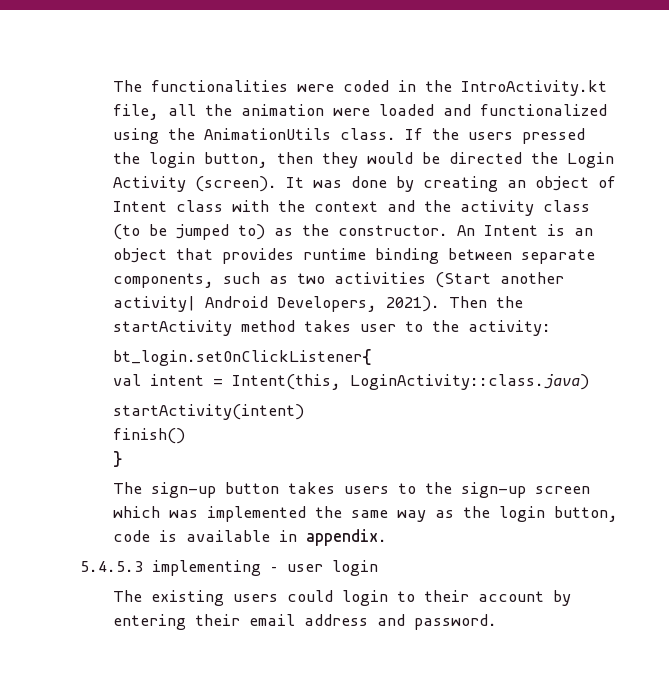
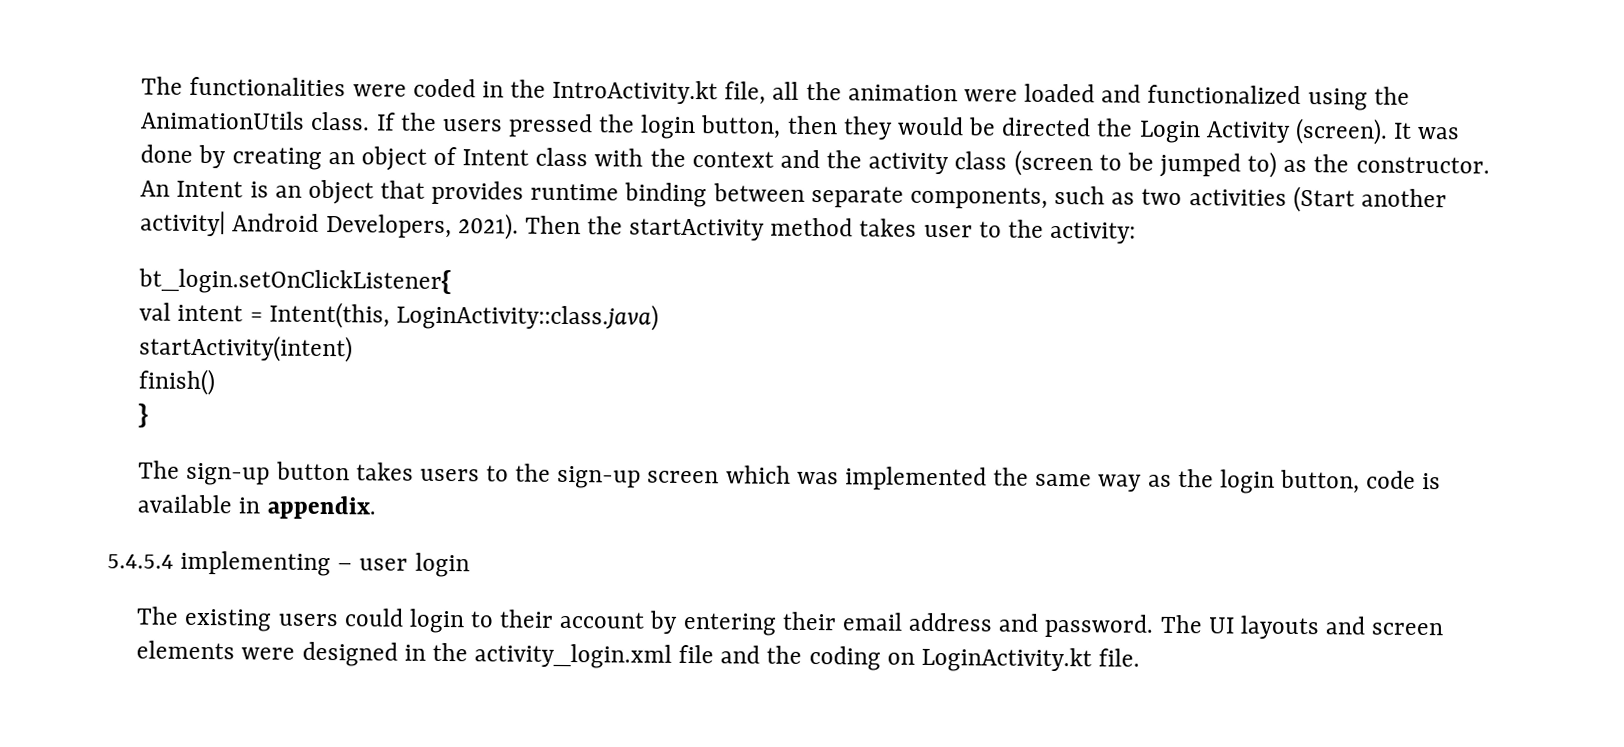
- It was done by creating an object of Intent class with the context and the activity class (to be jumped to) as the constructor.
+ It was done by creating an object of Intent class with the context and the activity class (screen to be jumped to) as the constructor.
- 5.4.5.3 implementing – user login
+ 5.4.5.4 implementing – user login
+ The UI layouts and screen elements were designed in the activity_login.xml file and the coding on LoginActivity.kt file.

